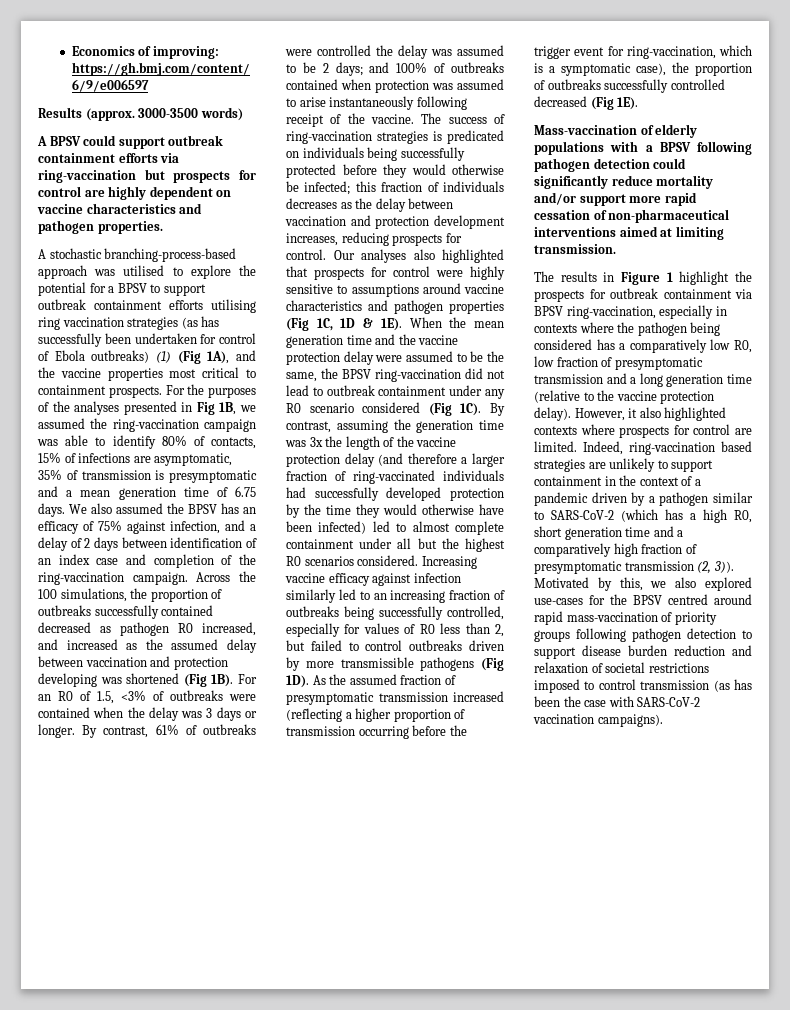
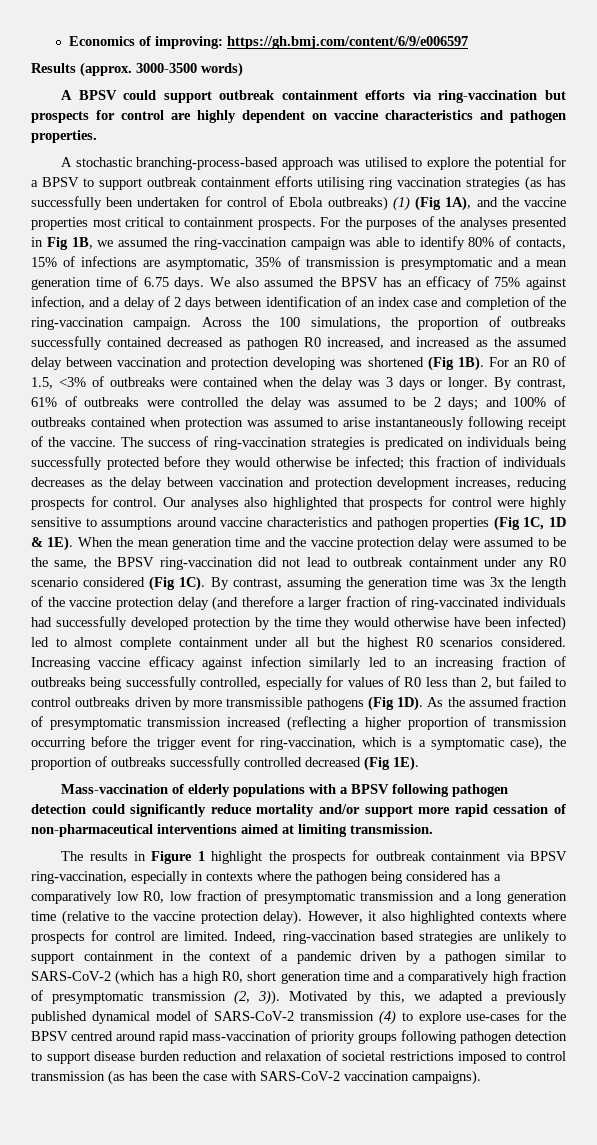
- Motivated by this, we also explored use-cases for the BPSV centred around rapid mass-vaccination of priority groups following pathogen detection to support disease burden reduction and relaxation of societal restrictions imposed to control transmission (as has been the case with SARS-CoV-2 vaccination campaigns).
+ Motivated by this, we adapted a previously published dynamical model of SARS-CoV-2 transmission (4) to explore use-cases for the BPSV centred around rapid mass-vaccination of priority groups following pathogen detection to support disease burden reduction and relaxation of societal restrictions imposed to control transmission (as has been the case with SARS-CoV-2 vaccination campaigns).

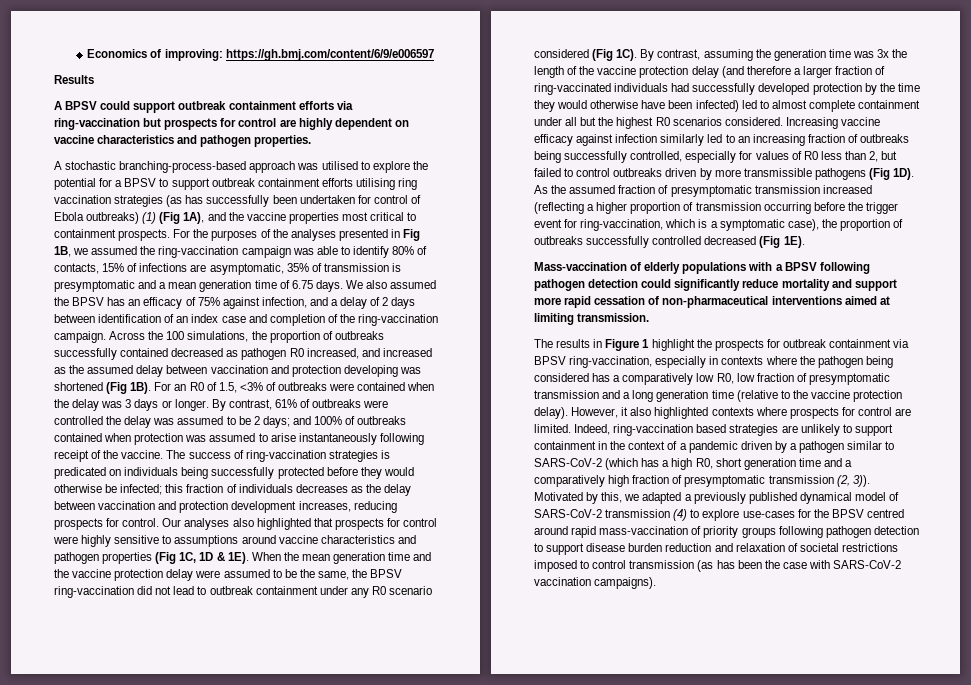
- Results (approx. 3000-3500 words)
+ Results
- Mass-vaccination of elderly populations with a BPSV following pathogen detection could significantly reduce mortality and/or support more rapid cessation of non-pharmaceutical interventions aimed at limiting transmission.
+ Mass-vaccination of elderly populations with a BPSV following pathogen detection could significantly reduce mortality and support more rapid cessation of non-pharmaceutical interventions aimed at limiting transmission.

